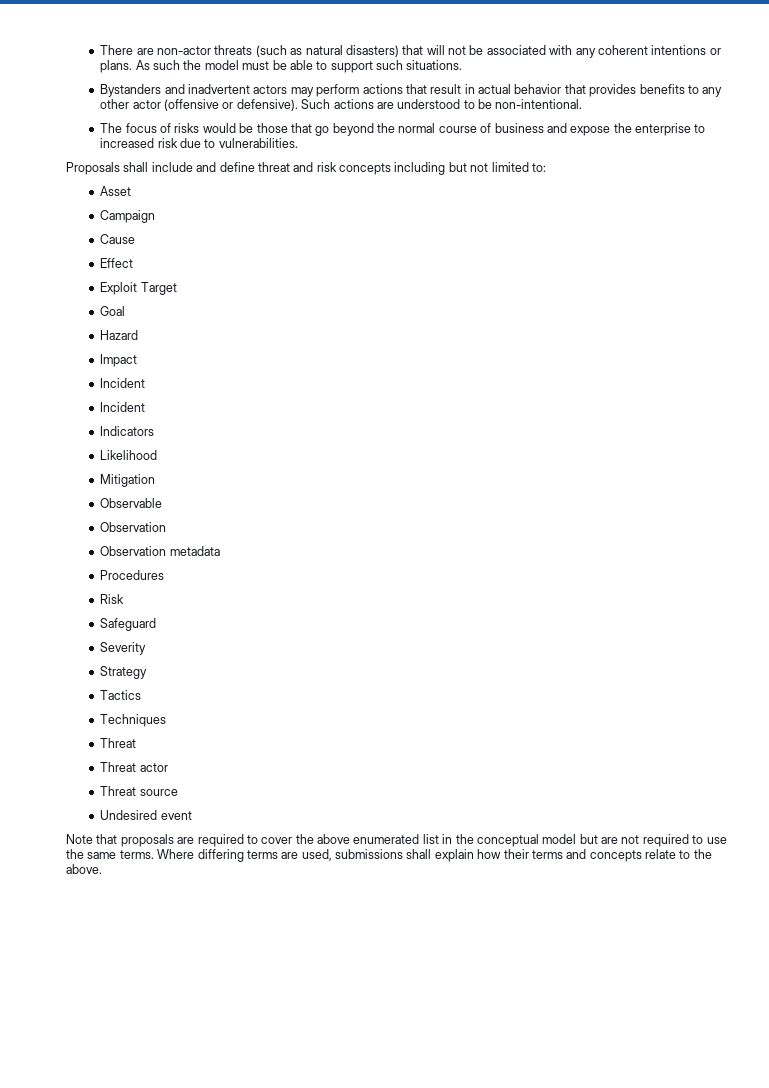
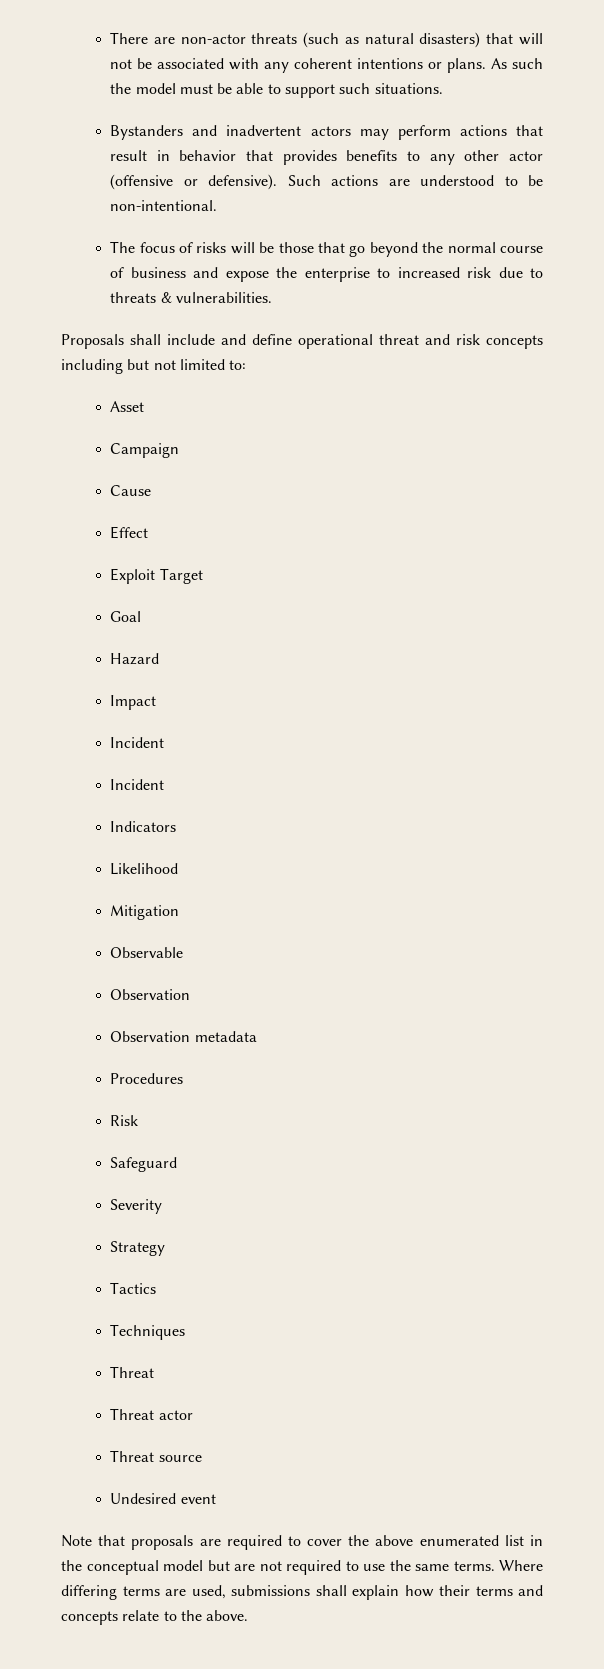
- Bystanders and inadvertent actors may perform actions that result in actual behavior that provides benefits to any other actor (offensive or defensive).
+ Bystanders and inadvertent actors may perform actions that result in behavior that provides benefits to any other actor (offensive or defensive).
- The focus of risks would be those that go beyond the normal course of business and expose the enterprise to increased risk due to vulnerabilities.
+ The focus of risks will be those that go beyond the normal course of business and expose the enterprise to increased risk due to threats & vulnerabilities.
- Proposals shall include and define threat and risk concepts including but not limited to:
+ Proposals shall include and define operational threat and risk concepts including but not limited to:

